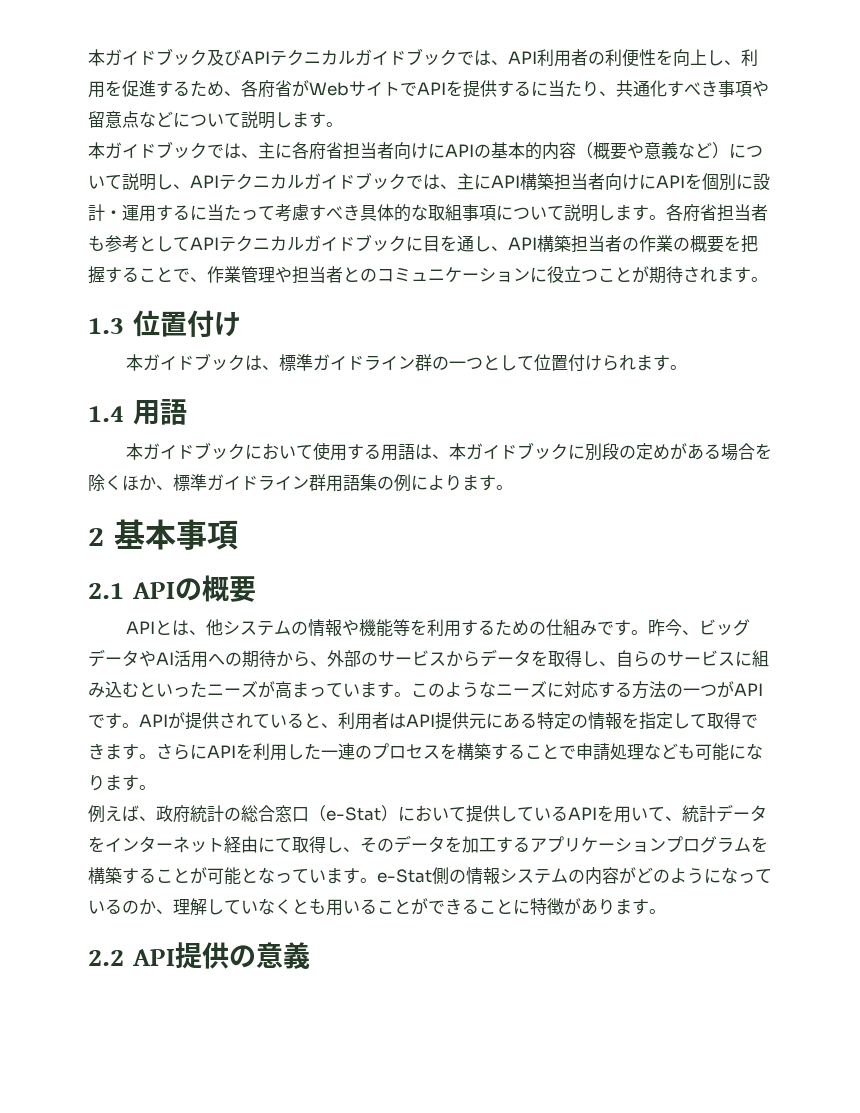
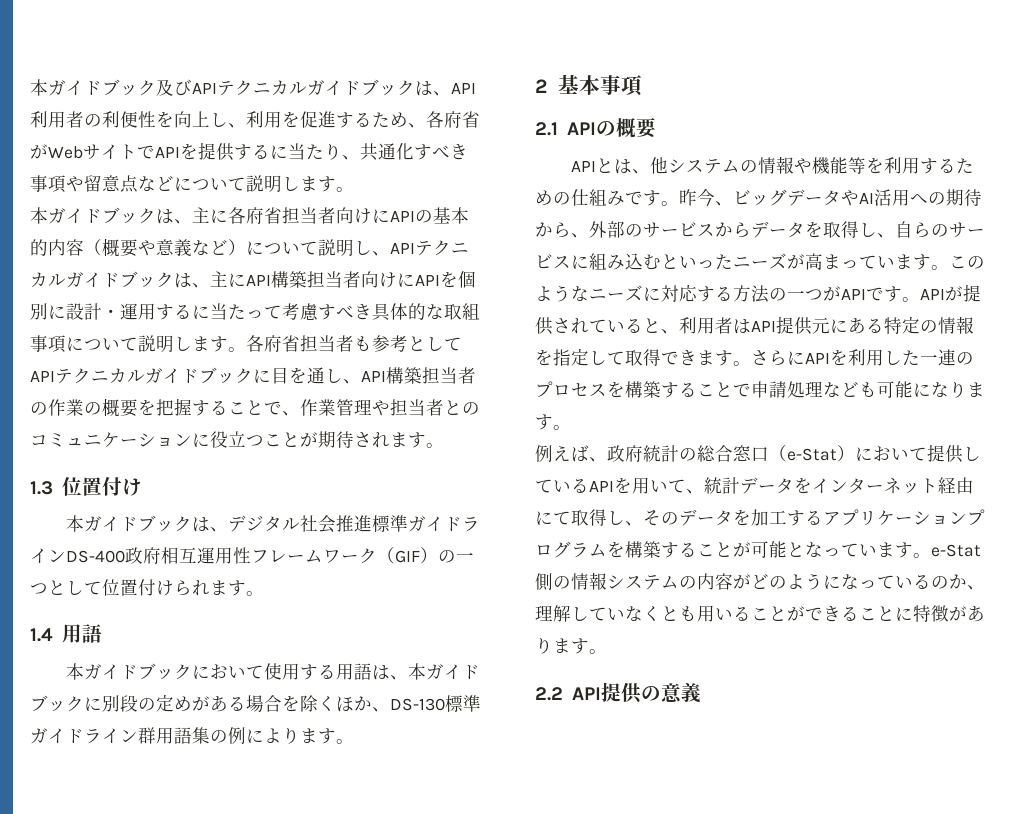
- 本ガイドブック及びAPIテクニカルガイドブックでは、API利用者の利便性を向上し、利用を促進するため、各府省がWebサイトでAPIを提供するに当たり、共通化すべき事項や留意点などについて説明します。
+ 本ガイドブック及びAPIテクニカルガイドブックは、API利用者の利便性を向上し、利用を促進するため、各府省がWebサイトでAPIを提供するに当たり、共通化すべき事項や留意点などについて説明します。
- 本ガイドブックでは、主に各府省担当者向けにAPIの基本的内容（概要や意義など）について説明し、APIテクニカルガイドブックでは、主にAPI構築担当者向けにAPIを個別に設計・運用するに当たって考慮すべき具体的な取組事項について説明します。
+ 本ガイドブックは、主に各府省担当者向けにAPIの基本的内容（概要や意義など）について説明し、APIテクニカルガイドブックは、主にAPI構築担当者向けにAPIを個別に設計・運用するに当たって考慮すべき具体的な取組事項について説明します。
- 本ガイドブックは、標準ガイドライン群の一つとして位置付けられます。
+ 本ガイドブックは、デジタル社会推進標準ガイドラインDS-400政府相互運用性フレームワーク（GIF）の一つとして位置付けられます。
- 本ガイドブックにおいて使用する用語は、本ガイドブックに別段の定めがある場合を除くほか、標準ガイドライン群用語集の例によります。
+ 本ガイドブックにおいて使用する用語は、本ガイドブックに別段の定めがある場合を除くほか、DS-130標準ガイドライン群用語集の例によります。

